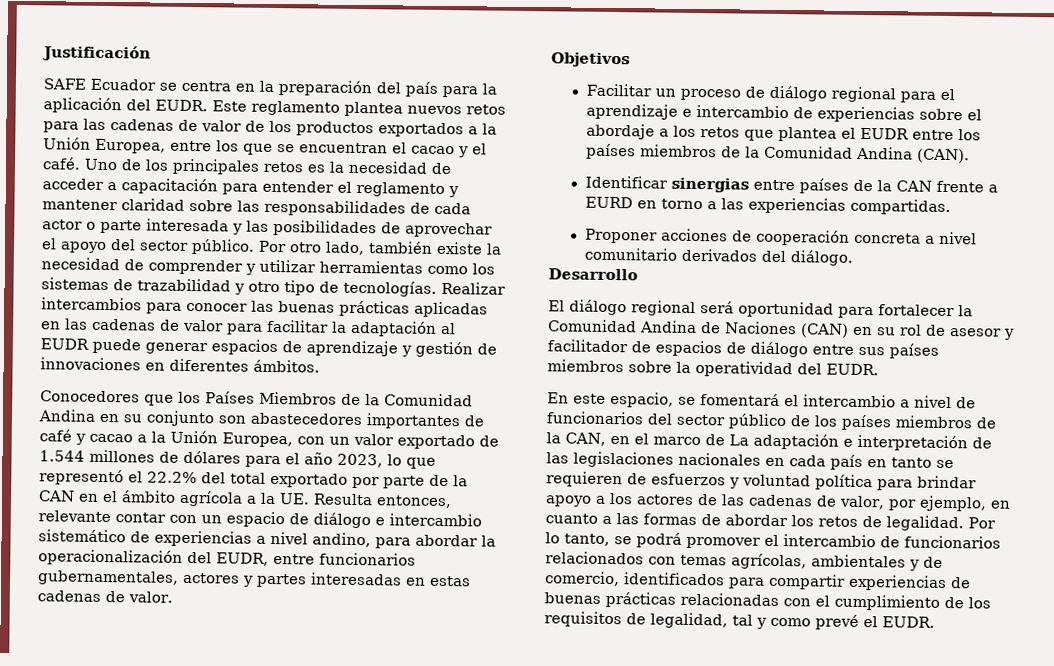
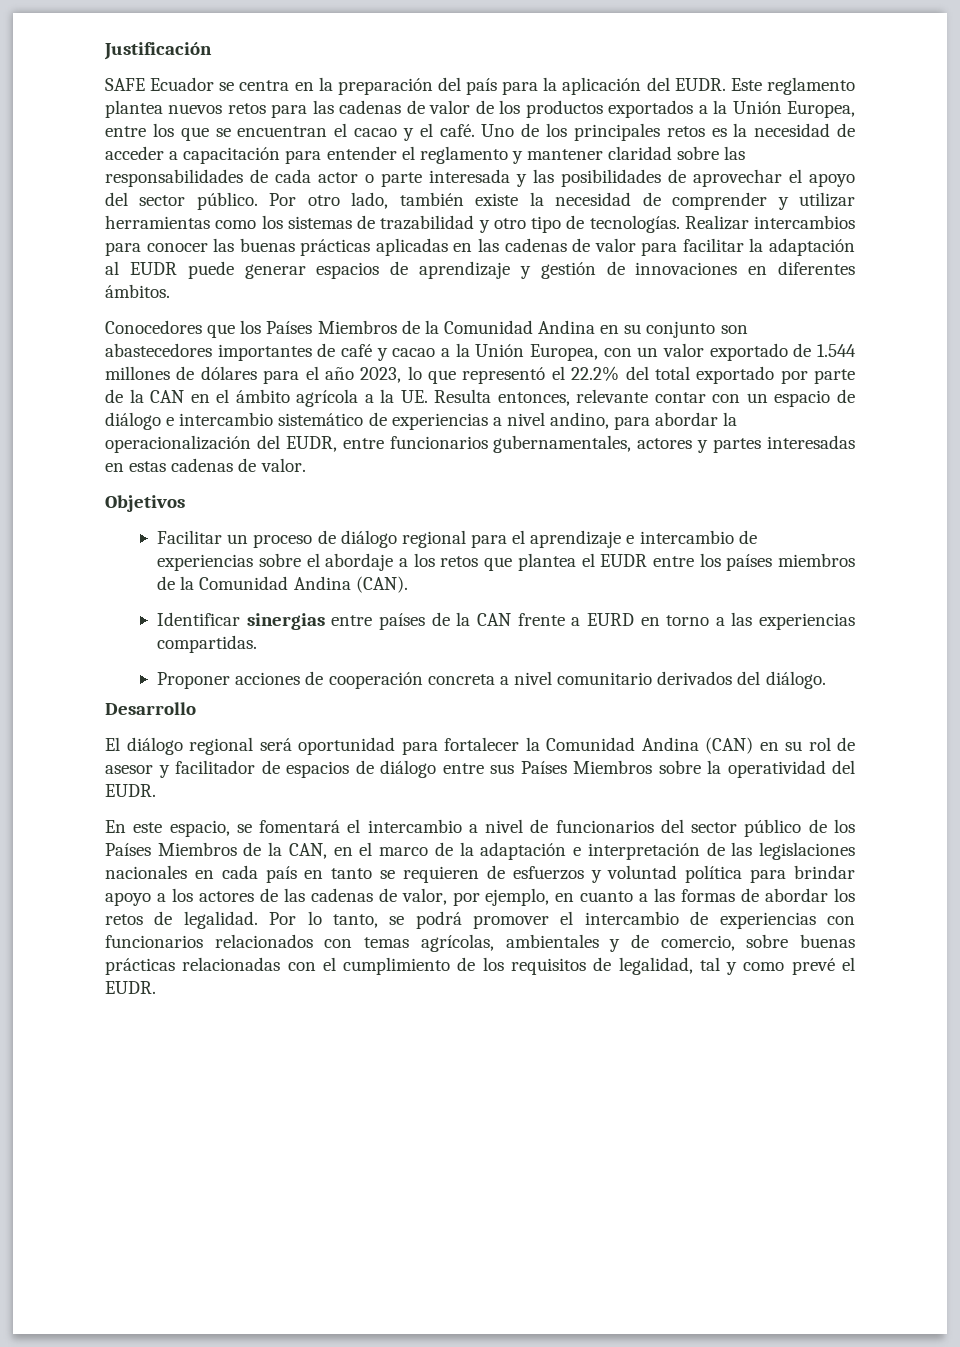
- El diálogo regional será oportunidad para fortalecer la Comunidad Andina de Naciones (CAN) en su rol de asesor y facilitador de espacios de diálogo entre sus países miembros sobre la operatividad del EUDR.
+ El diálogo regional será oportunidad para fortalecer la Comunidad Andina (CAN) en su rol de asesor y facilitador de espacios de diálogo entre sus Países Miembros sobre la operatividad del EUDR.
- En este espacio, se fomentará el intercambio a nivel de funcionarios del sector público de los países miembros de la CAN, en el marco de La adaptación e interpretación de las legislaciones nacionales en cada país en tanto se requieren de esfuerzos y voluntad política para brindar apoyo a los actores de las cadenas de valor, por ejemplo, en cuanto a las formas de abordar los retos de legalidad.
+ En este espacio, se fomentará el intercambio a nivel de funcionarios del sector público de los Países Miembros de la CAN, en el marco de la adaptación e interpretación de las legislaciones nacionales en cada país en tanto se requieren de esfuerzos y voluntad política para brindar apoyo a los actores de las cadenas de valor, por ejemplo, en cuanto a las formas de abordar los retos de legalidad.
- Por lo tanto, se podrá promover el intercambio de funcionarios relacionados con temas agrícolas, ambientales y de comercio, identificados para compartir experiencias de buenas prácticas relacionadas con el cumplimiento de los requisitos de legalidad, tal y como prevé el EUDR.
+ Por lo tanto, se podrá promover el intercambio de experiencias con funcionarios relacionados con temas agrícolas, ambientales y de comercio, sobre buenas prácticas relacionadas con el cumplimiento de los requisitos de legalidad, tal y como prevé el EUDR.

